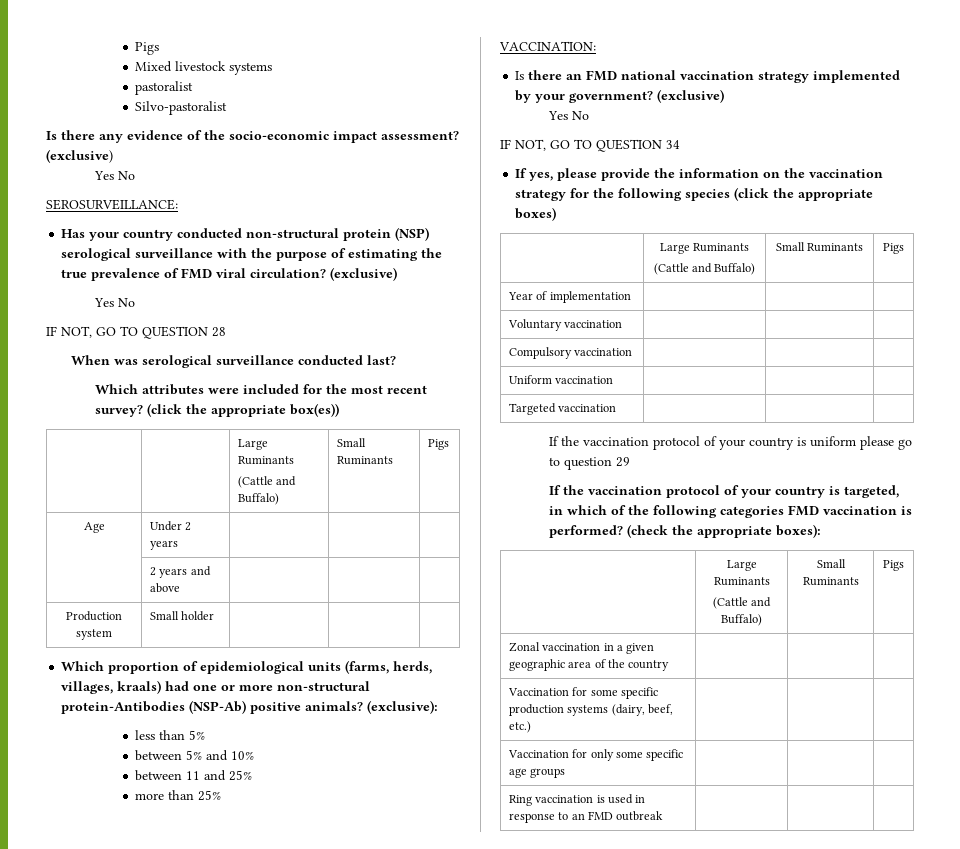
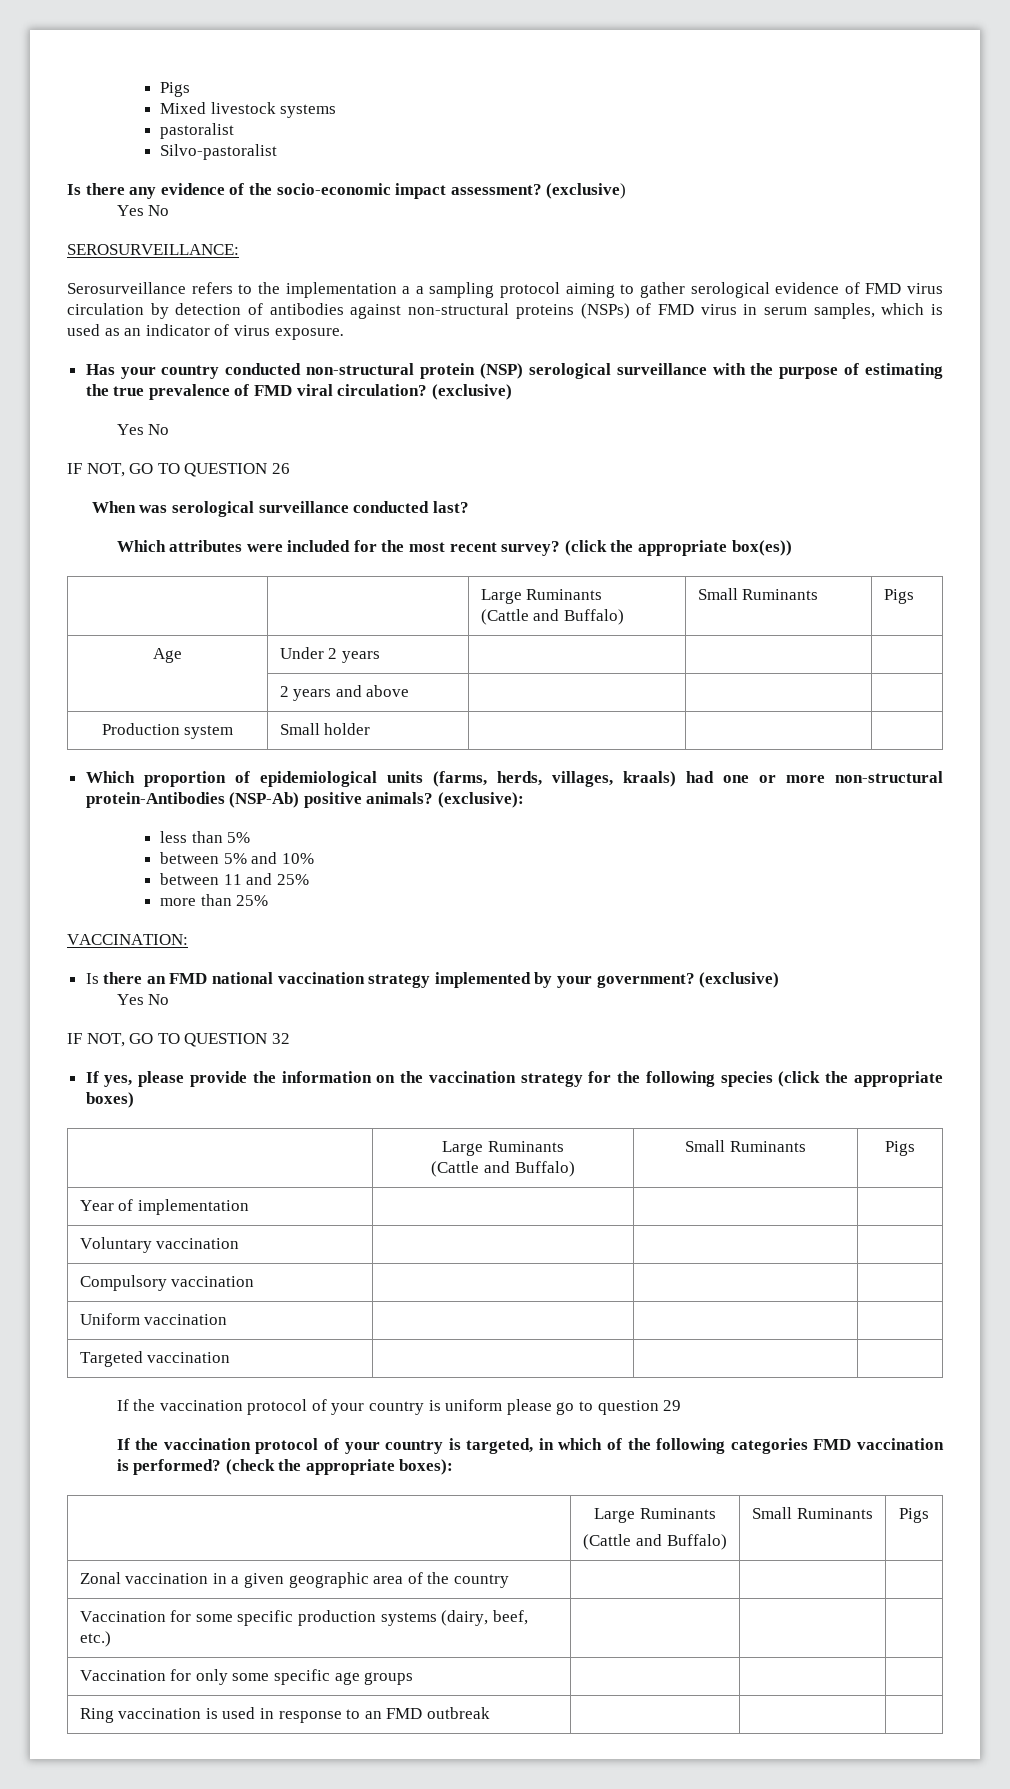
+ Serosurveillance refers to the implementation a a sampling protocol aiming to gather serological evidence of FMD virus circulation by detection of antibodies against non-structural proteins (NSPs) of FMD virus in serum samples, which is used as an indicator of virus exposure.
- IF NOT, GO TO QUESTION 28
+ IF NOT, GO TO QUESTION 26
- IF NOT, GO TO QUESTION 34
+ IF NOT, GO TO QUESTION 32

